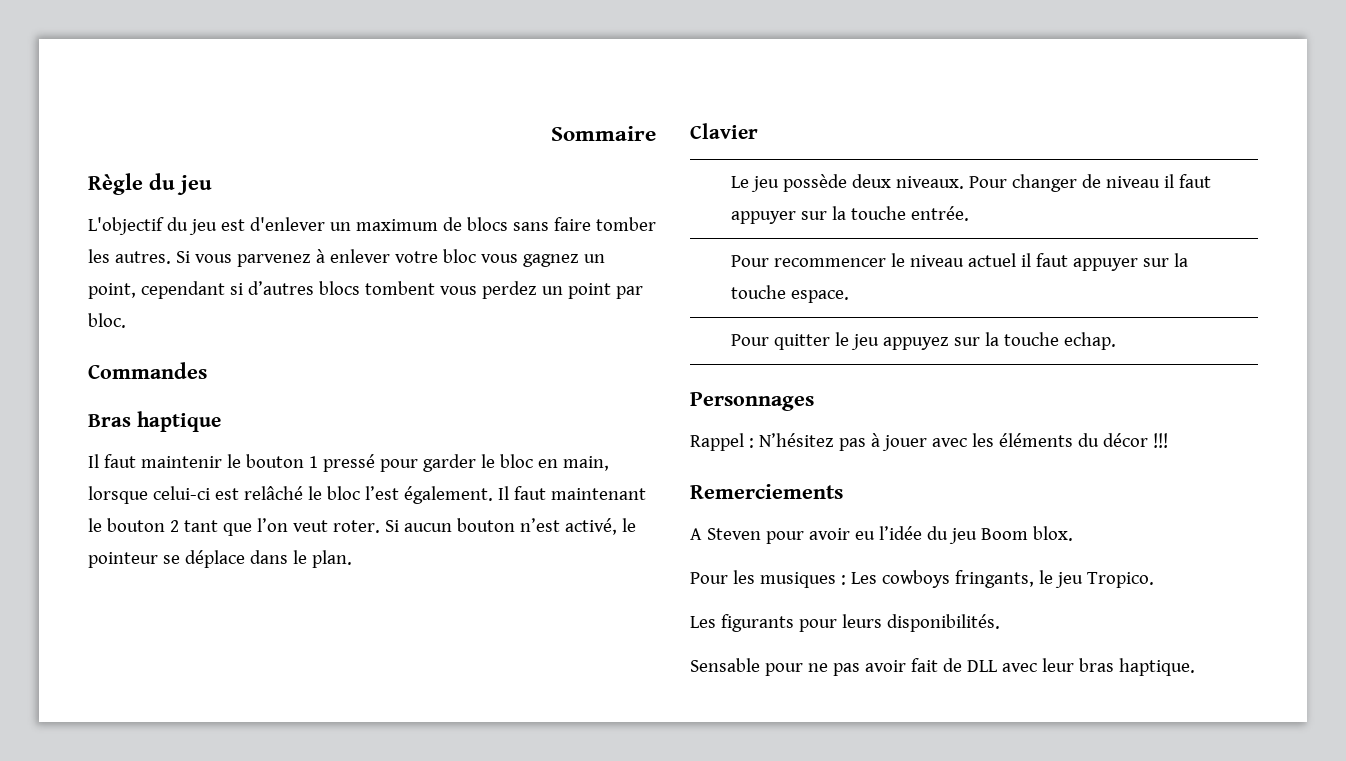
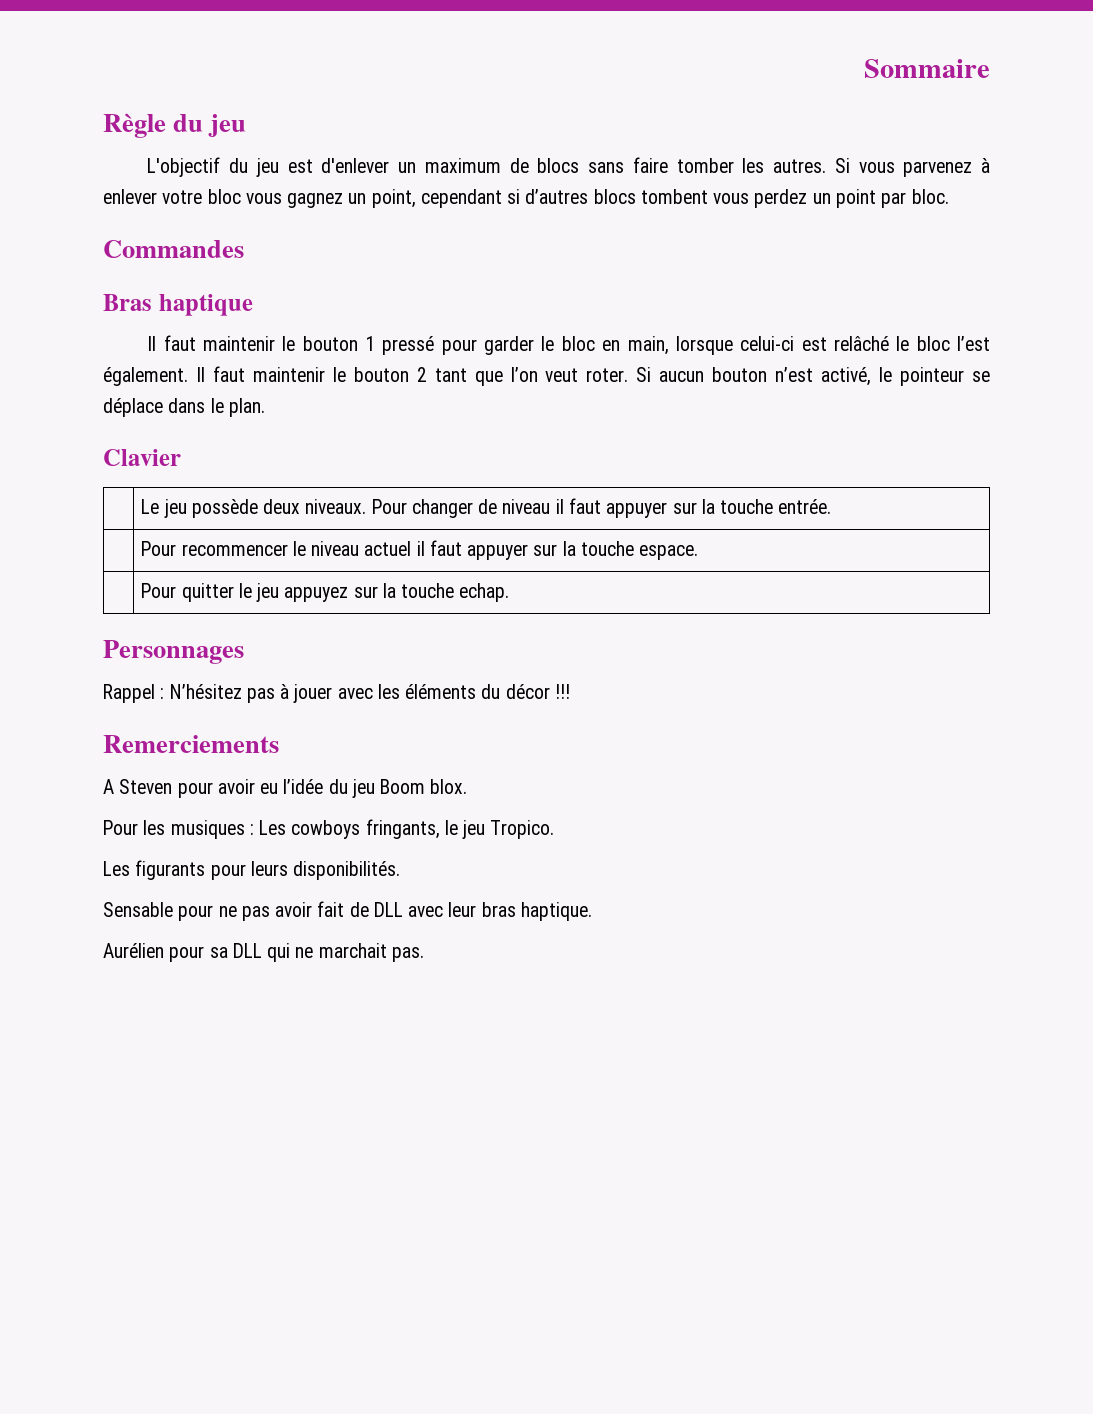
- Il faut maintenant le bouton 2 tant que l’on veut roter.
+ Il faut maintenir le bouton 2 tant que l’on veut roter.
+ Aurélien pour sa DLL qui ne marchait pas.

